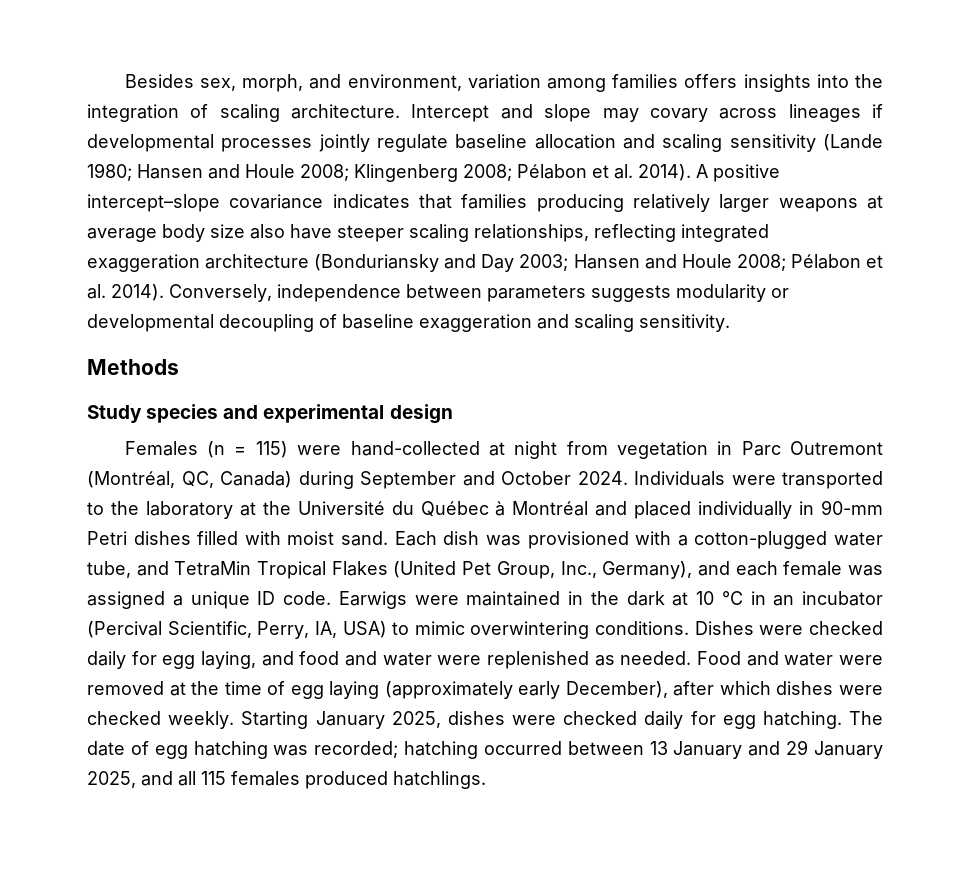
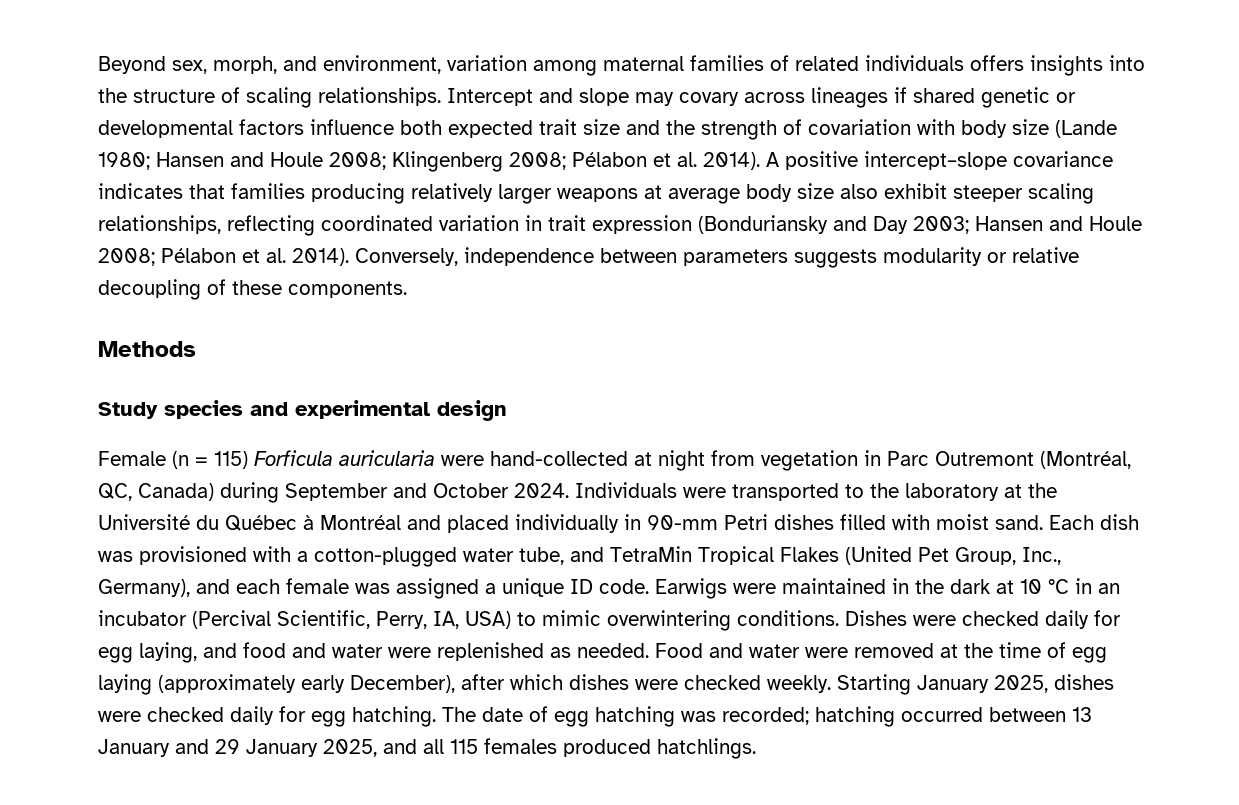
- Besides sex, morph, and environment, variation among families offers insights into the integration of scaling architecture.
+ Beyond sex, morph, and environment, variation among maternal families of related individuals offers insights into the structure of scaling relationships.
- Intercept and slope may covary across lineages if developmental processes jointly regulate baseline allocation and scaling sensitivity (Lande 1980; Hansen and Houle 2008; Klingenberg 2008; Pélabon et al. 2014).
+ Intercept and slope may covary across lineages if shared genetic or developmental factors influence both expected trait size and the strength of covariation with body size (Lande 1980; Hansen and Houle 2008; Klingenberg 2008; Pélabon et al. 2014).
- A positive intercept–slope covariance indicates that families producing relatively larger weapons at average body size also have steeper scaling relationships, reflecting integrated exaggeration architecture (Bonduriansky and Day 2003; Hansen and Houle 2008; Pélabon et al. 2014).
+ A positive intercept–slope covariance indicates that families producing relatively larger weapons at average body size also exhibit steeper scaling relationships, reflecting coordinated variation in trait expression (Bonduriansky and Day 2003; Hansen and Houle 2008; Pélabon et al. 2014).
- Conversely, independence between parameters suggests modularity or developmental decoupling of baseline exaggeration and scaling sensitivity.
+ Conversely, independence between parameters suggests modularity or relative decoupling of these components.
- Females (n = 115) were hand-collected at night from vegetation in Parc Outremont (Montréal, QC, Canada) during September and October 2024.
+ Female (n = 115) Forficula auricularia were hand-collected at night from vegetation in Parc Outremont (Montréal, QC, Canada) during September and October 2024.

